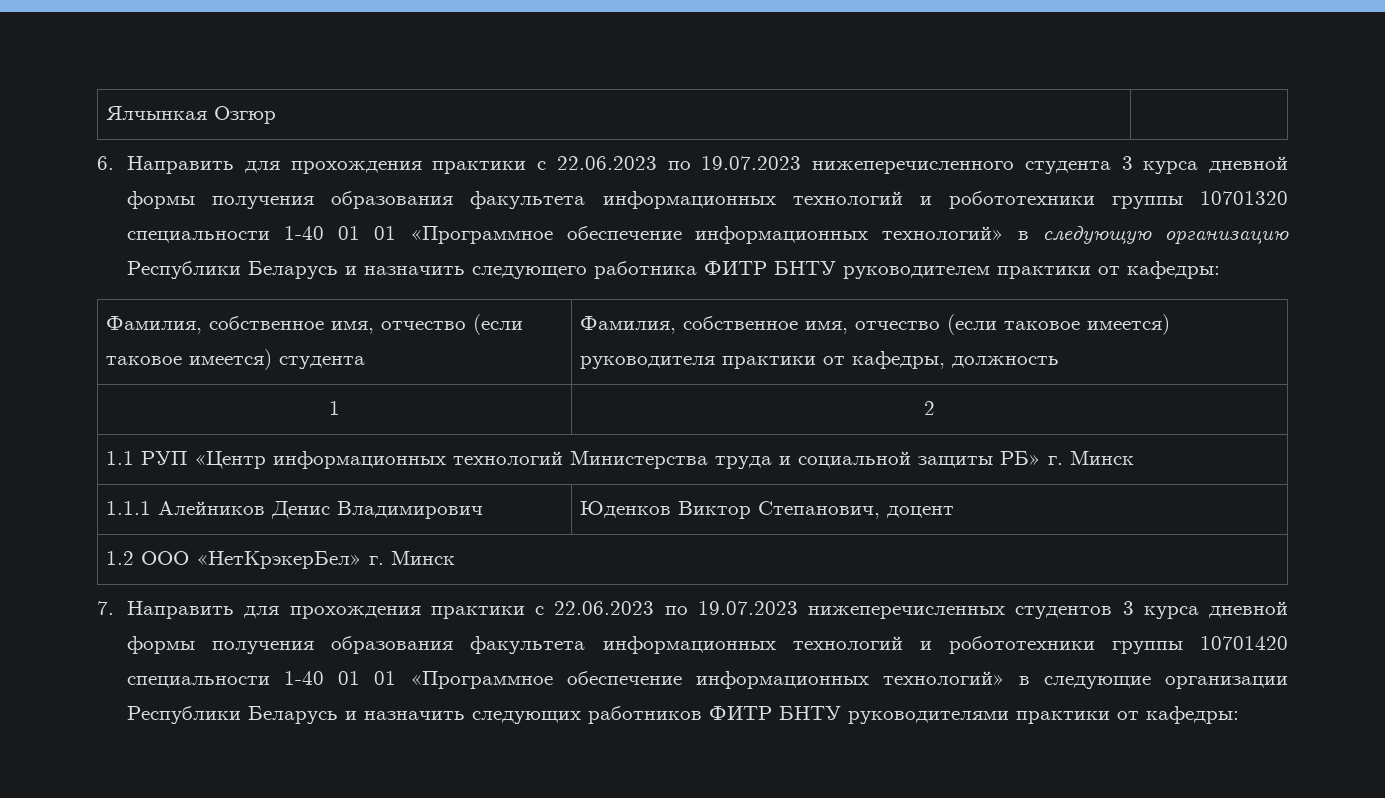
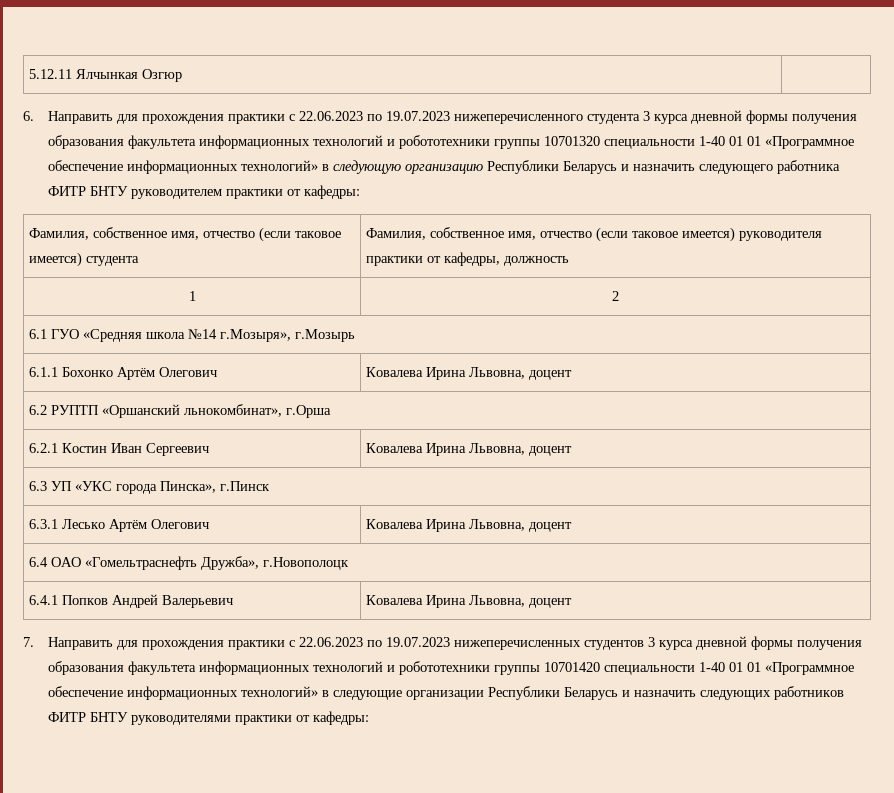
- Ялчынкая Озгюр |
+ 5.12.11 Ялчынкая Озгюр |
- 1.1 РУП «Центр информационных технологий Министерства труда и социальной защиты РБ» г. Минск
- 1.1.1 Алейников Денис Владимирович | Юденков Виктор Степанович, доцент
- 1.2 ООО «НетКрэкерБел» г. Минск
+ 6.1 ГУО «Средняя школа №14 г.Мозыря», г.Мозырь
+ 6.1.1 Бохонко Артём Олегович | Ковалева Ирина Львовна, доцент
+ 6.2 РУПТП «Оршанский льнокомбинат», г.Орша
+ 6.2.1 Костин Иван Сергеевич | Ковалева Ирина Львовна, доцент
+ 6.3 УП «УКС города Пинска», г.Пинск
+ 6.3.1 Лесько Артём Олегович | Ковалева Ирина Львовна, доцент
+ 6.4 ОАО «Гомельтраснефть Дружба», г.Новополоцк
+ 6.4.1 Попков Андрей Валерьевич | Ковалева Ирина Львовна, доцент

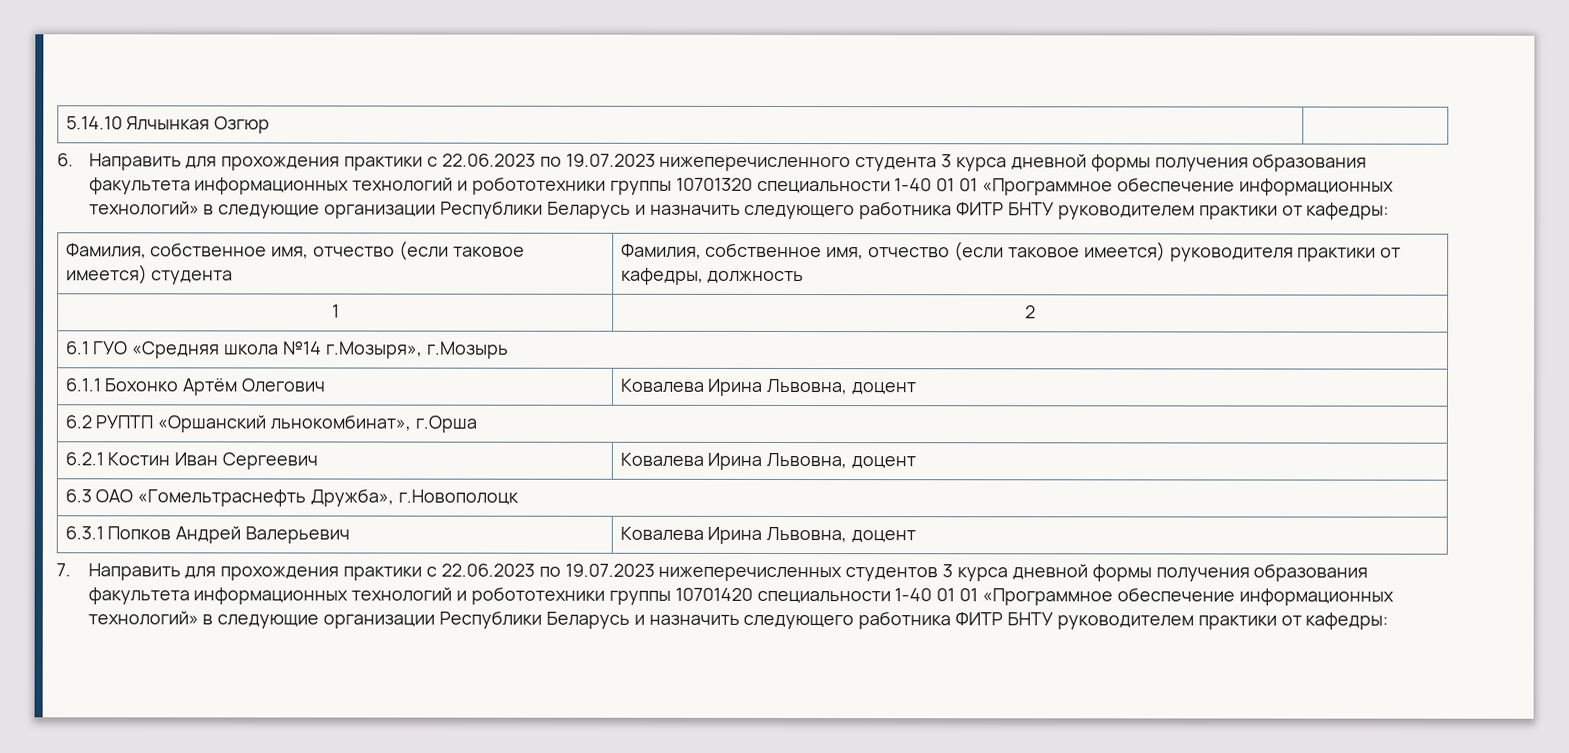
- 5.12.11 Ялчынкая Озгюр |
+ 5.14.10 Ялчынкая Озгюр |
- 6. Направить для прохождения практики с 22.06.2023 по 19.07.2023 нижеперечисленного студента 3 курса дневной формы получения образования факультета информационных технологий и робототехники группы 10701320 специальности 1-40 01 01 «Программное обеспечение информационных технологий» в следующую организацию Республики Беларусь и назначить следующего работника ФИТР БНТУ руководителем практики от кафедры:
+ 6. Направить для прохождения практики с 22.06.2023 по 19.07.2023 нижеперечисленного студента 3 курса дневной формы получения образования факультета информационных технологий и робототехники группы 10701320 специальности 1-40 01 01 «Программное обеспечение информационных технологий» в следующие организации Республики Беларусь и назначить следующего работника ФИТР БНТУ руководителем практики от кафедры:
- 6.3 УП «УКС города Пинска», г.Пинск
- 6.3.1 Лесько Артём Олегович | Ковалева Ирина Львовна, доцент
- 6.4 ОАО «Гомельтраснефть Дружба», г.Новополоцк
+ 6.3 ОАО «Гомельтраснефть Дружба», г.Новополоцк
- 6.4.1 Попков Андрей Валерьевич | Ковалева Ирина Львовна, доцент
+ 6.3.1 Попков Андрей Валерьевич | Ковалева Ирина Львовна, доцент
- 7. Направить для прохождения практики с 22.06.2023 по 19.07.2023 нижеперечисленных студентов 3 курса дневной формы получения образования факультета информационных технологий и робототехники группы 10701420 специальности 1-40 01 01 «Программное обеспечение информационных технологий» в следующие организации Республики Беларусь и назначить следующих работников ФИТР БНТУ руководителями практики от кафедры:
+ 7. Направить для прохождения практики с 22.06.2023 по 19.07.2023 нижеперечисленных студентов 3 курса дневной формы получения образования факультета информационных технологий и робототехники группы 10701420 специальности 1-40 01 01 «Программное обеспечение информационных технологий» в следующие организации Республики Беларусь и назначить следующего работника ФИТР БНТУ руководителем практики от кафедры:

